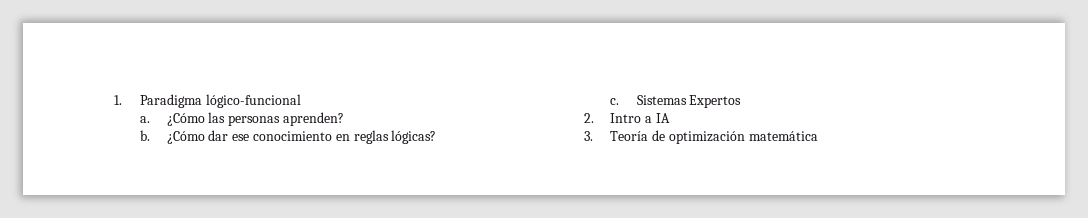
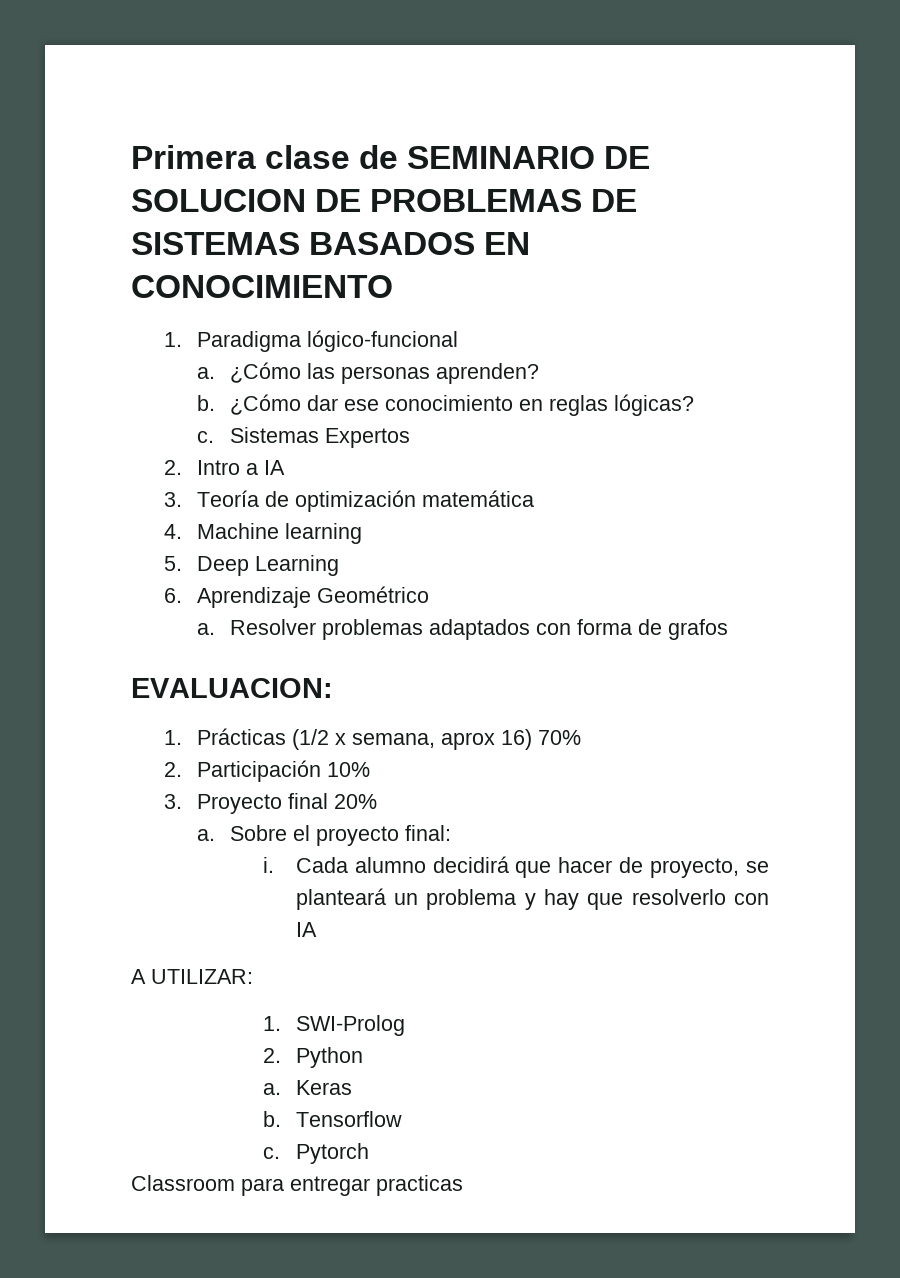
+ Primera clase de SEMINARIO DE SOLUCION DE PROBLEMAS DE SISTEMAS BASADOS EN CONOCIMIENTO
+ 4. Machine learning
+ 5. Deep Learning
+ 6. Aprendizaje Geométrico
+ a. Resolver problemas adaptados con forma de grafos
+ EVALUACION:
+ 1. Prácticas (1/2 x semana, aprox 16) 70%
+ 2. Participación 10%
+ 3. Proyecto final 20%
+ a. Sobre el proyecto final:
+ i. Cada alumno decidirá que hacer de proyecto, se planteará un problema y hay que resolverlo con IA
+ A UTILIZAR:
+ 1. SWI-Prolog
+ 2. Python
+ a. Keras
+ b. Tensorflow
+ c. Pytorch
+ Classroom para entregar practicas

